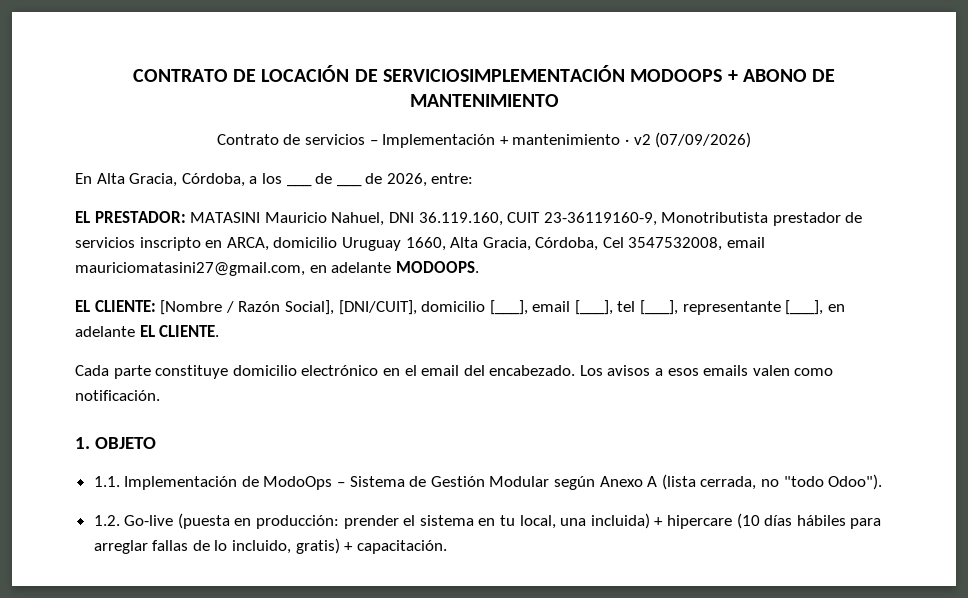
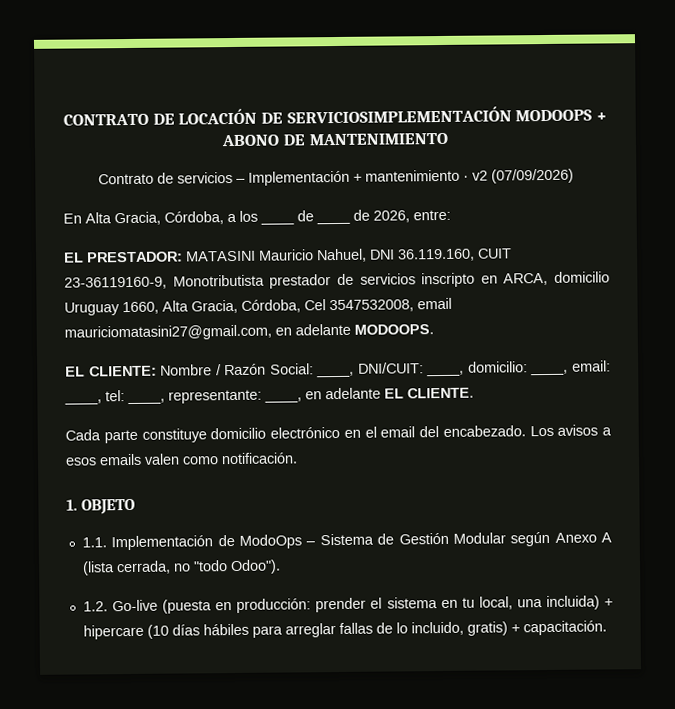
- En Alta Gracia, Córdoba, a los ___ de ___ de 2026, entre:
+ En Alta Gracia, Córdoba, a los ____ de ____ de 2026, entre:
- EL CLIENTE: [Nombre / Razón Social], [DNI/CUIT], domicilio [___], email [___], tel [___], representante [___], en adelante EL CLIENTE.
+ EL CLIENTE: Nombre / Razón Social: ____, DNI/CUIT: ____, domicilio: ____, email: ____, tel: ____, representante: ____, en adelante EL CLIENTE.

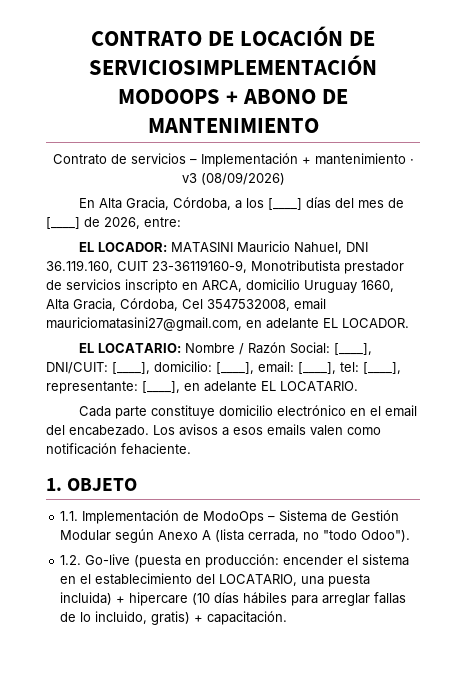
- Contrato de servicios – Implementación + mantenimiento · v2 (07/09/2026)
+ Contrato de servicios – Implementación + mantenimiento · v3 (08/09/2026)
- En Alta Gracia, Córdoba, a los ____ de ____ de 2026, entre:
+ En Alta Gracia, Córdoba, a los [____] días del mes de [____] de 2026, entre:
- EL PRESTADOR: MATASINI Mauricio Nahuel, DNI 36.119.160, CUIT 23-36119160-9, Monotributista prestador de servicios inscripto en ARCA, domicilio Uruguay 1660, Alta Gracia, Córdoba, Cel 3547532008, email mauriciomatasini27@gmail.com, en adelante MODOOPS.
- EL CLIENTE: Nombre / Razón Social: ____, DNI/CUIT: ____, domicilio: ____, email: ____, tel: ____, representante: ____, en adelante EL CLIENTE.
+ EL LOCADOR: MATASINI Mauricio Nahuel, DNI 36.119.160, CUIT 23-36119160-9, Monotributista prestador de servicios inscripto en ARCA, domicilio Uruguay 1660, Alta Gracia, Córdoba, Cel 3547532008, email mauriciomatasini27@gmail.com, en adelante EL LOCADOR.
+ EL LOCATARIO: Nombre / Razón Social: [____], DNI/CUIT: [____], domicilio: [____], email: [____], tel: [____], representante: [____], en adelante EL LOCATARIO.
- Los avisos a esos emails valen como notificación.
+ Los avisos a esos emails valen como notificación fehaciente.
- 1.2. Go-live (puesta en producción: prender el sistema en tu local, una incluida) + hipercare (10 días hábiles para arreglar fallas de lo incluido, gratis) + capacitación.
+ 1.2. Go-live (puesta en producción: encender el sistema en el establecimiento del LOCATARIO, una puesta incluida) + hipercare (10 días hábiles para arreglar fallas de lo incluido, gratis) + capacitación.

